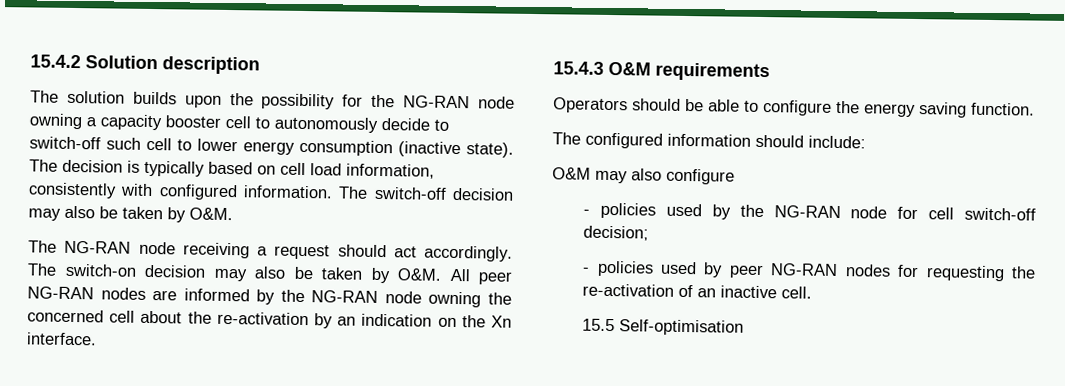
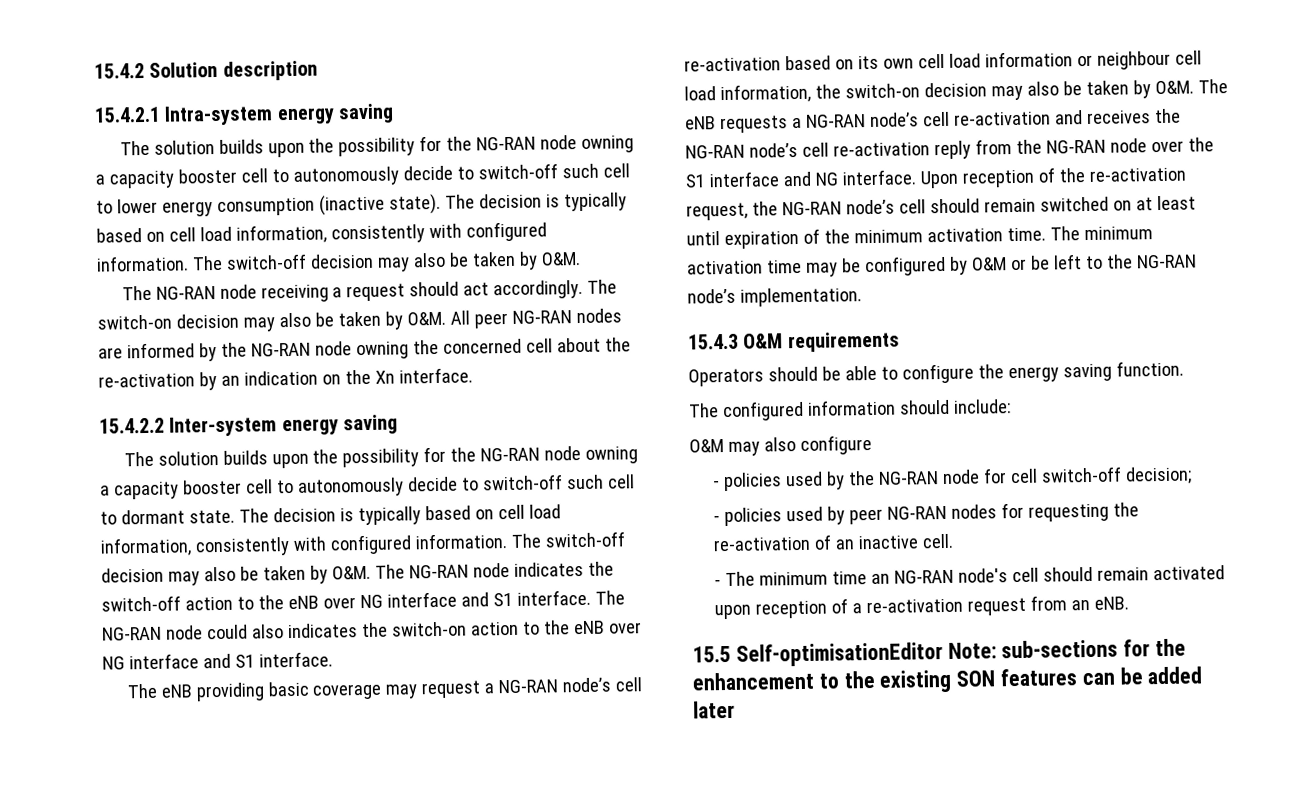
+ 15.4.2.1 Intra-system energy saving
+ 15.4.2.2 Inter-system energy saving
+ The solution builds upon the possibility for the NG-RAN node owning a capacity booster cell to autonomously decide to switch-off such cell to dormant state. The decision is typically based on cell load information, consistently with configured information. The switch-off decision may also be taken by O&M. The NG-RAN node indicates the switch-off action to the eNB over NG interface and S1 interface. The NG-RAN node could also indicates the switch-on action to the eNB over NG interface and S1 interface.
+ The eNB providing basic coverage may request a NG-RAN node’s cell re-activation based on its own cell load information or neighbour cell load information, the switch-on decision may also be taken by O&M. The eNB requests a NG-RAN node’s cell re-activation and receives the NG-RAN node’s cell re-activation reply from the NG-RAN node over the S1 interface and NG interface. Upon reception of the re-activation request, the NG-RAN node’s cell should remain switched on at least until expiration of the minimum activation time. The minimum activation time may be configured by O&M or be left to the NG-RAN node’s implementation.
- 15.5 Self-optimisation
+ - The minimum time an NG-RAN node's cell should remain activated upon reception of a re-activation request from an eNB.
+ 15.5 Self-optimisationEditor Note: sub-sections for the enhancement to the existing SON features can be added later

